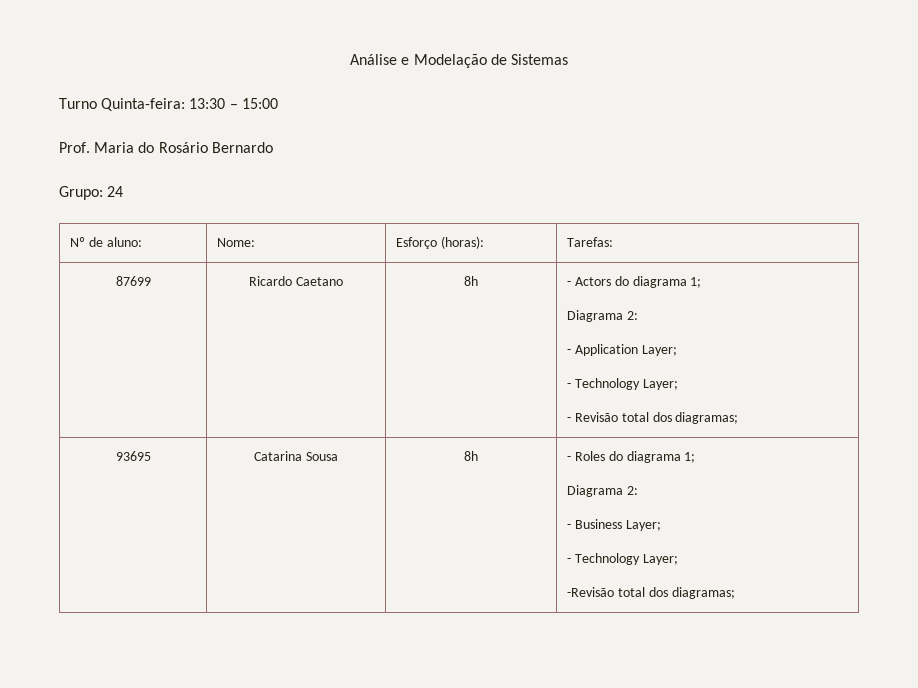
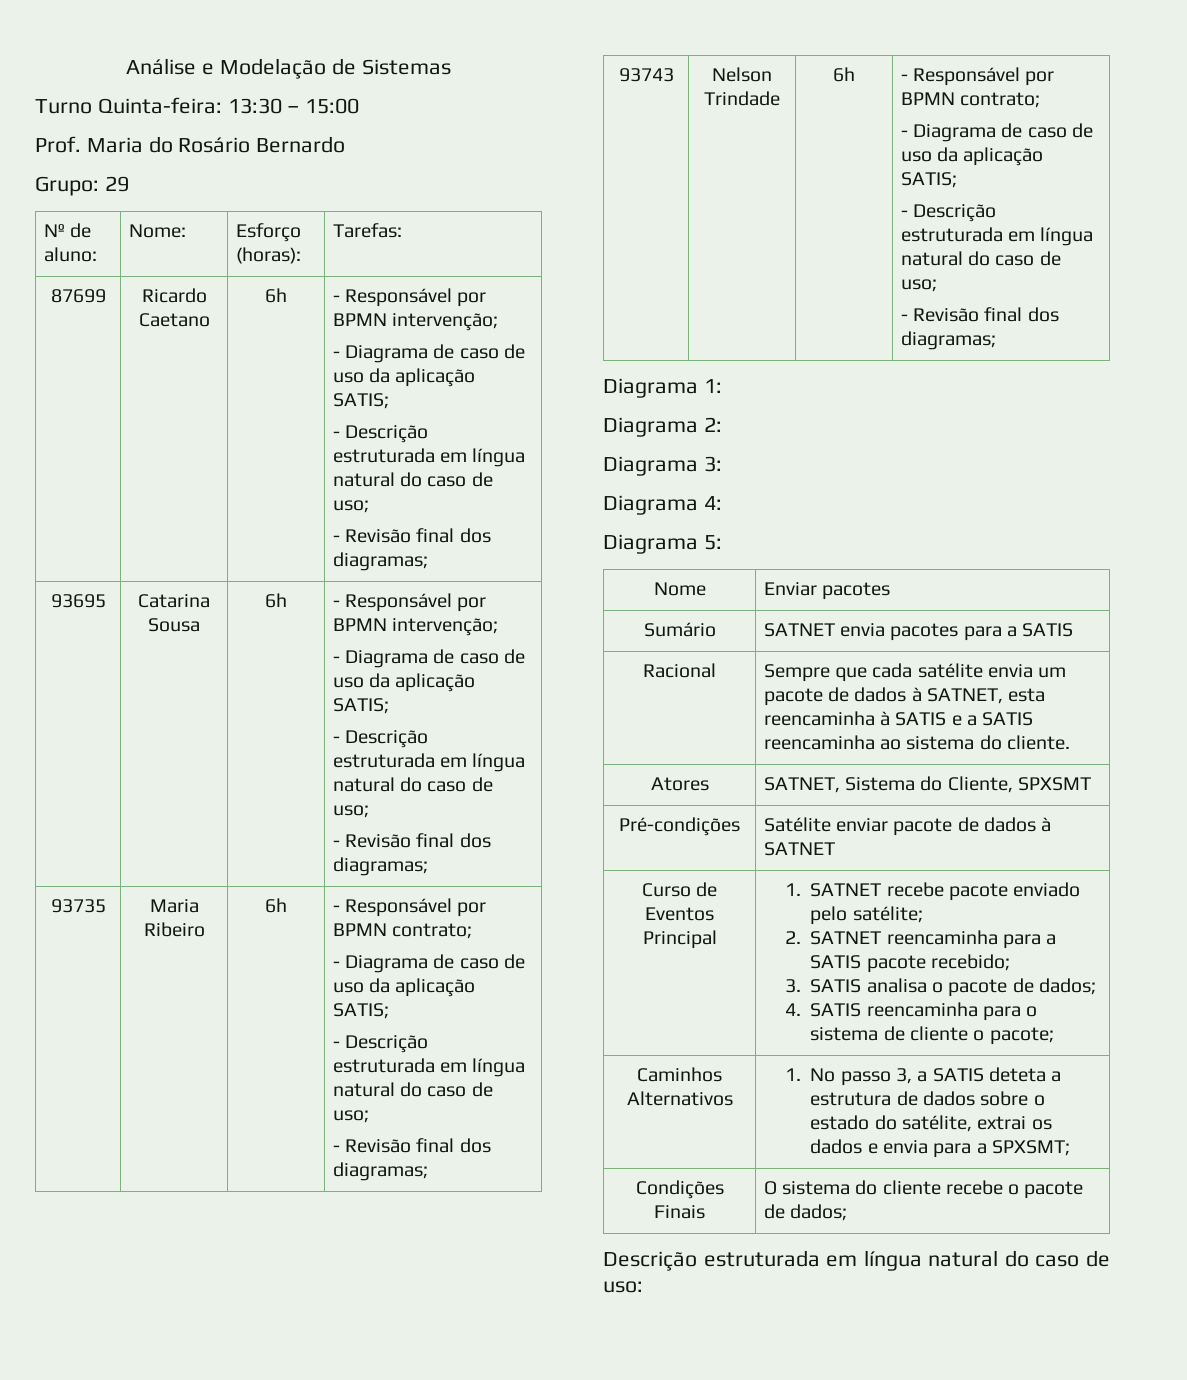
- Grupo: 24
+ Grupo: 29
- 87699 | Ricardo Caetano | 8h | - Actors do diagrama 1;
- Diagrama 2:
- - Application Layer;
- - Technology Layer;
- - Revisão total dos diagramas;
+ 87699 | Ricardo Caetano | 6h | - Responsável por BPMN intervenção;
+ - Diagrama de caso de uso da aplicação SATIS;
+ - Descrição estruturada em língua natural do caso de uso;
+ - Revisão final dos diagramas;
- 93695 | Catarina Sousa | 8h | - Roles do diagrama 1;
+ 93695 | Catarina Sousa | 6h | - Responsável por BPMN intervenção;
+ - Diagrama de caso de uso da aplicação SATIS;
+ - Descrição estruturada em língua natural do caso de uso;
+ - Revisão final dos diagramas;
+ 93735 | Maria Ribeiro | 6h | - Responsável por BPMN contrato;
+ - Diagrama de caso de uso da aplicação SATIS;
+ - Descrição estruturada em língua natural do caso de uso;
+ - Revisão final dos diagramas;
+ 93743 | Nelson Trindade | 6h | - Responsável por BPMN contrato;
+ - Diagrama de caso de uso da aplicação SATIS;
+ - Descrição estruturada em língua natural do caso de uso;
+ - Revisão final dos diagramas;
+ Diagrama 1:
  Diagrama 2:
- - Business Layer;
- - Technology Layer;
- -Revisão total dos diagramas;
+ Diagrama 3:
+ Diagrama 4:
+ Diagrama 5:
+ Nome | Enviar pacotes
+ Sumário | SATNET envia pacotes para a SATIS
+ Racional | Sempre que cada satélite envia um pacote de dados à SATNET, esta reencaminha à SATIS e a SATIS reencaminha ao sistema do cliente.
+ Atores | SATNET, Sistema do Cliente, SPXSMT
+ Pré-condições | Satélite enviar pacote de dados à SATNET
+ Curso de Eventos Principal | 1. SATNET recebe pacote enviado pelo satélite;
+ 2. SATNET reencaminha para a SATIS pacote recebido;
+ 3. SATIS analisa o pacote de dados;
+ 4. SATIS reencaminha para o sistema de cliente o pacote;
+ Caminhos Alternativos | 1. No passo 3, a SATIS deteta a estrutura de dados sobre o estado do satélite, extrai os dados e envia para a SPXSMT;
+ Condições Finais | O sistema do cliente recebe o pacote de dados;
+ Descrição estruturada em língua natural do caso de uso:

